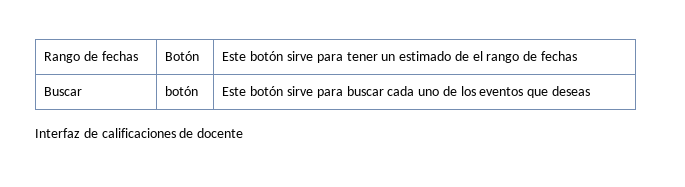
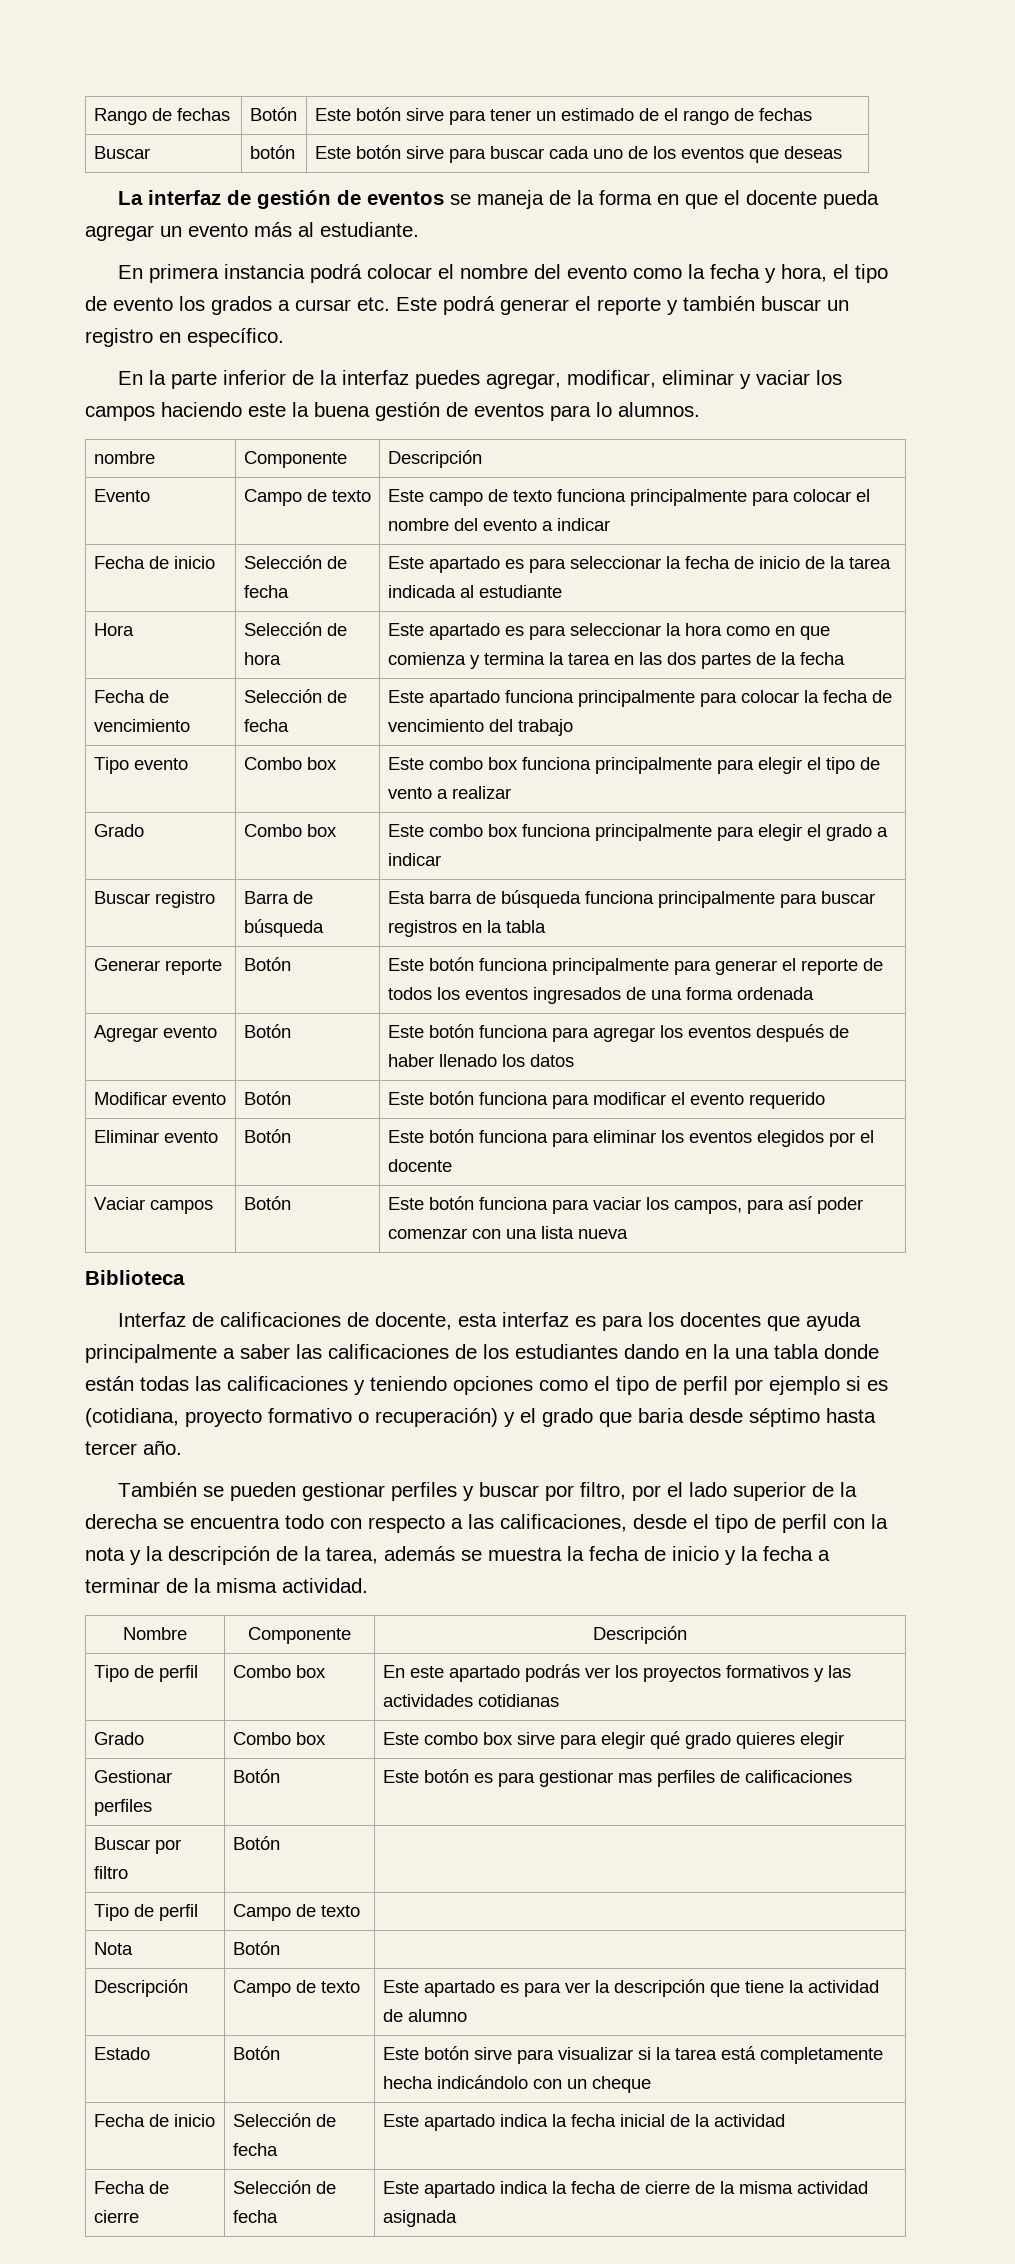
- Interfaz de calificaciones de docente
+ La interfaz de gestión de eventos se maneja de la forma en que el docente pueda agregar un evento más al estudiante.
+ En primera instancia podrá colocar el nombre del evento como la fecha y hora, el tipo de evento los grados a cursar etc. Este podrá generar el reporte y también buscar un registro en específico.
+ En la parte inferior de la interfaz puedes agregar, modificar, eliminar y vaciar los campos haciendo este la buena gestión de eventos para lo alumnos.
+ nombre | Componente | Descripción
+ Evento | Campo de texto | Este campo de texto funciona principalmente para colocar el nombre del evento a indicar
+ Fecha de inicio | Selección de fecha | Este apartado es para seleccionar la fecha de inicio de la tarea indicada al estudiante
+ Hora | Selección de hora | Este apartado es para seleccionar la hora como en que comienza y termina la tarea en las dos partes de la fecha
+ Fecha de vencimiento | Selección de fecha | Este apartado funciona principalmente para colocar la fecha de vencimiento del trabajo
+ Tipo evento | Combo box | Este combo box funciona principalmente para elegir el tipo de vento a realizar
+ Grado | Combo box | Este combo box funciona principalmente para elegir el grado a indicar
+ Buscar registro | Barra de búsqueda | Esta barra de búsqueda funciona principalmente para buscar registros en la tabla
+ Generar reporte | Botón | Este botón funciona principalmente para generar el reporte de todos los eventos ingresados de una forma ordenada
+ Agregar evento | Botón | Este botón funciona para agregar los eventos después de haber llenado los datos
+ Modificar evento | Botón | Este botón funciona para modificar el evento requerido
+ Eliminar evento | Botón | Este botón funciona para eliminar los eventos elegidos por el docente
+ Vaciar campos | Botón | Este botón funciona para vaciar los campos, para así poder comenzar con una lista nueva
+ Biblioteca
+ Interfaz de calificaciones de docente, esta interfaz es para los docentes que ayuda principalmente a saber las calificaciones de los estudiantes dando en la una tabla donde están todas las calificaciones y teniendo opciones como el tipo de perfil por ejemplo si es (cotidiana, proyecto formativo o recuperación) y el grado que baria desde séptimo hasta tercer año.
+ También se pueden gestionar perfiles y buscar por filtro, por el lado superior de la derecha se encuentra todo con respecto a las calificaciones, desde el tipo de perfil con la nota y la descripción de la tarea, además se muestra la fecha de inicio y la fecha a terminar de la misma actividad.
+ Nombre | Componente | Descripción
+ Tipo de perfil | Combo box | En este apartado podrás ver los proyectos formativos y las actividades cotidianas
+ Grado | Combo box | Este combo box sirve para elegir qué grado quieres elegir
+ Gestionar perfiles | Botón | Este botón es para gestionar mas perfiles de calificaciones
+ Buscar por filtro | Botón |
+ Tipo de perfil | Campo de texto |
+ Nota | Botón |
+ Descripción | Campo de texto | Este apartado es para ver la descripción que tiene la actividad de alumno
+ Estado | Botón | Este botón sirve para visualizar si la tarea está completamente hecha indicándolo con un cheque
+ Fecha de inicio | Selección de fecha | Este apartado indica la fecha inicial de la actividad
+ Fecha de cierre | Selección de fecha | Este apartado indica la fecha de cierre de la misma actividad asignada

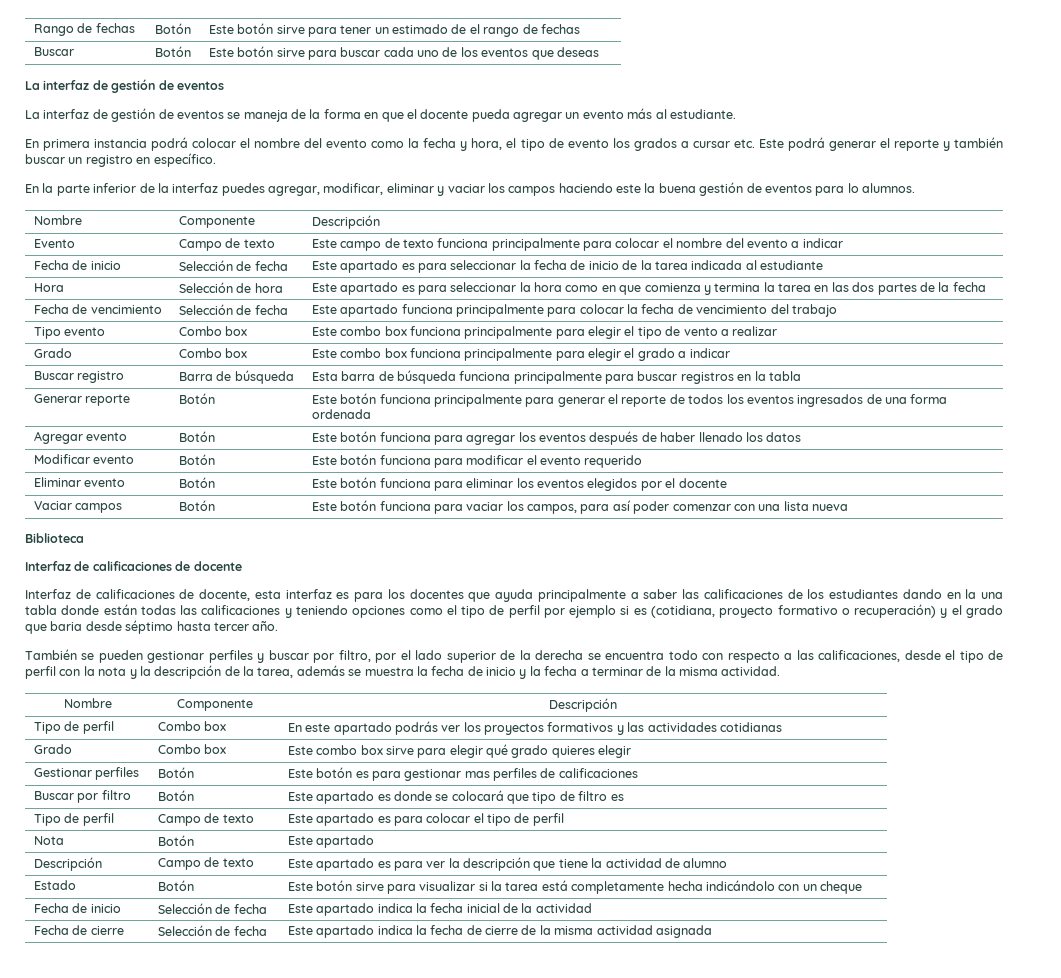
- Buscar | botón | Este botón sirve para buscar cada uno de los eventos que deseas
+ Buscar | Botón | Este botón sirve para buscar cada uno de los eventos que deseas
+ La interfaz de gestión de eventos
  En la parte inferior de la interfaz puedes agregar, modificar, eliminar y vaciar los campos haciendo este la buena gestión de eventos para lo alumnos.
- nombre | Componente | Descripción
+ Nombre | Componente | Descripción
+ Interfaz de calificaciones de docente
- Buscar por filtro | Botón |
+ Buscar por filtro | Botón | Este apartado es donde se colocará que tipo de filtro es
- Tipo de perfil | Campo de texto |
+ Tipo de perfil | Campo de texto | Este apartado es para colocar el tipo de perfil
- Nota | Botón |
+ Nota | Botón | Este apartado

